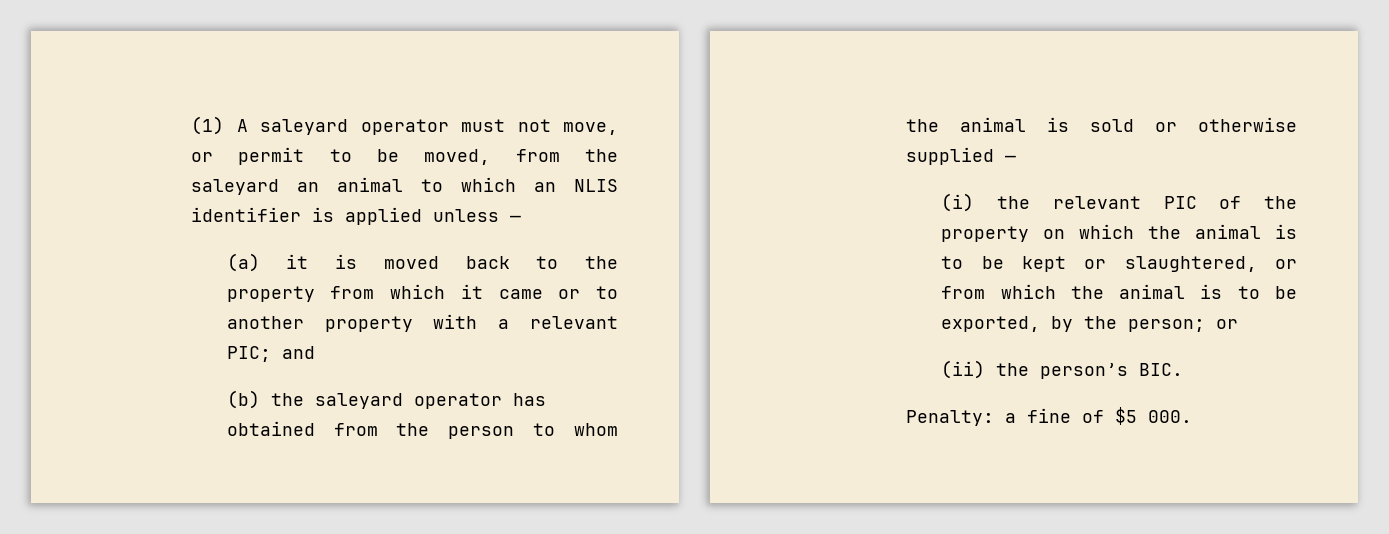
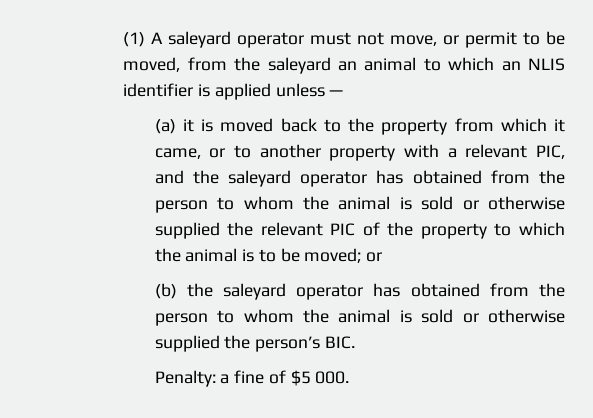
- (a) it is moved back to the property from which it came or to another property with a relevant PIC; and
+ (a) it is moved back to the property from which it came, or to another property with a relevant PIC, and the saleyard operator has obtained from the person to whom the animal is sold or otherwise supplied the relevant PIC of the property to which the animal is to be moved; or
- (b) the saleyard operator has obtained from the person to whom the animal is sold or otherwise supplied —
- (i) the relevant PIC of the property on which the animal is to be kept or slaughtered, or from which the animal is to be exported, by the person; or
- (ii) the person’s BIC.
+ (b) the saleyard operator has obtained from the person to whom the animal is sold or otherwise supplied the person’s BIC.

